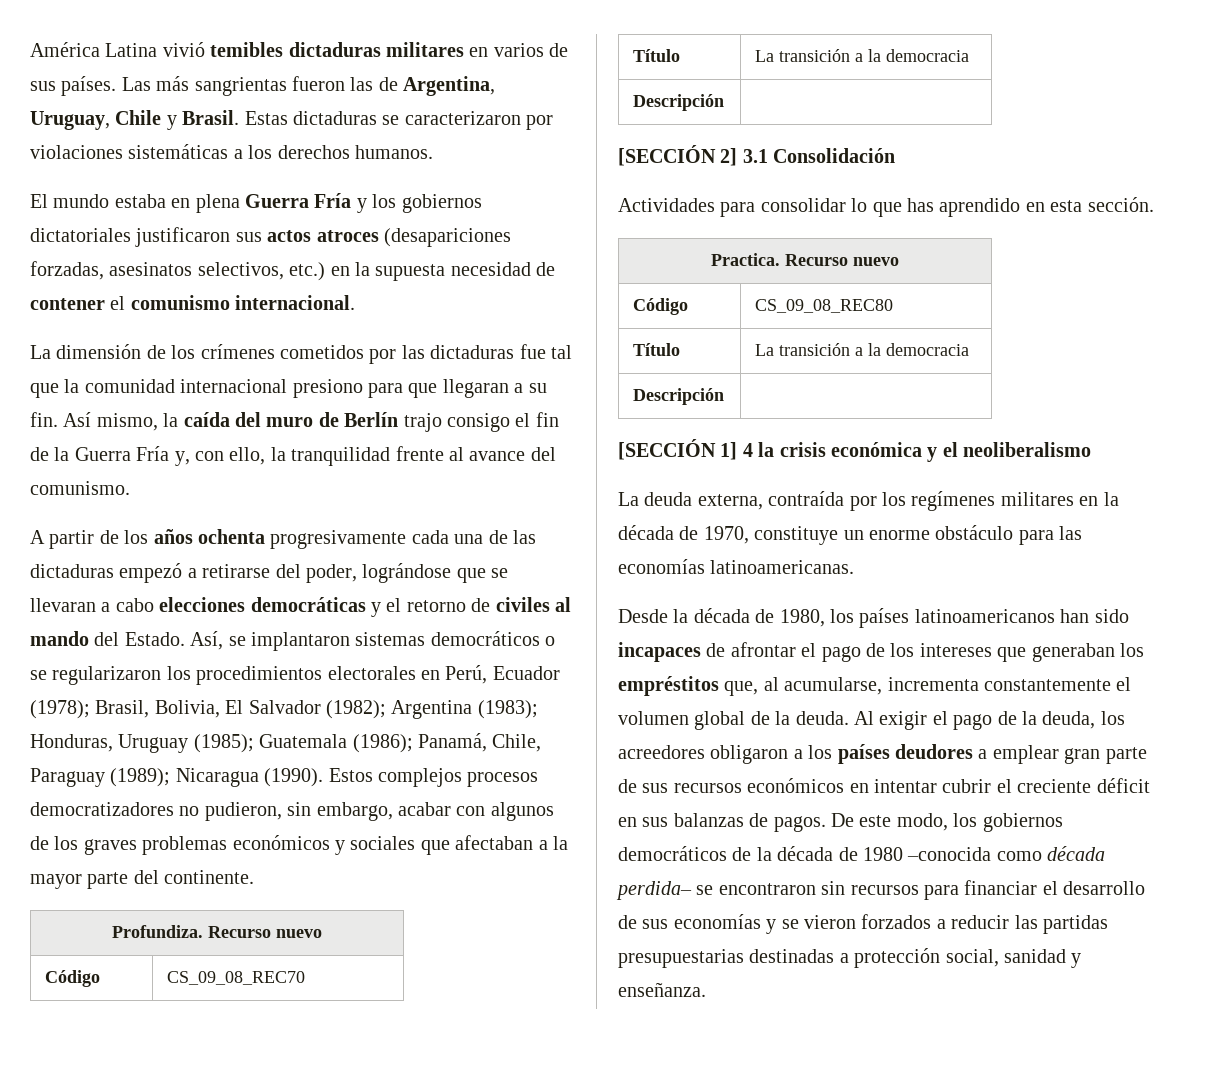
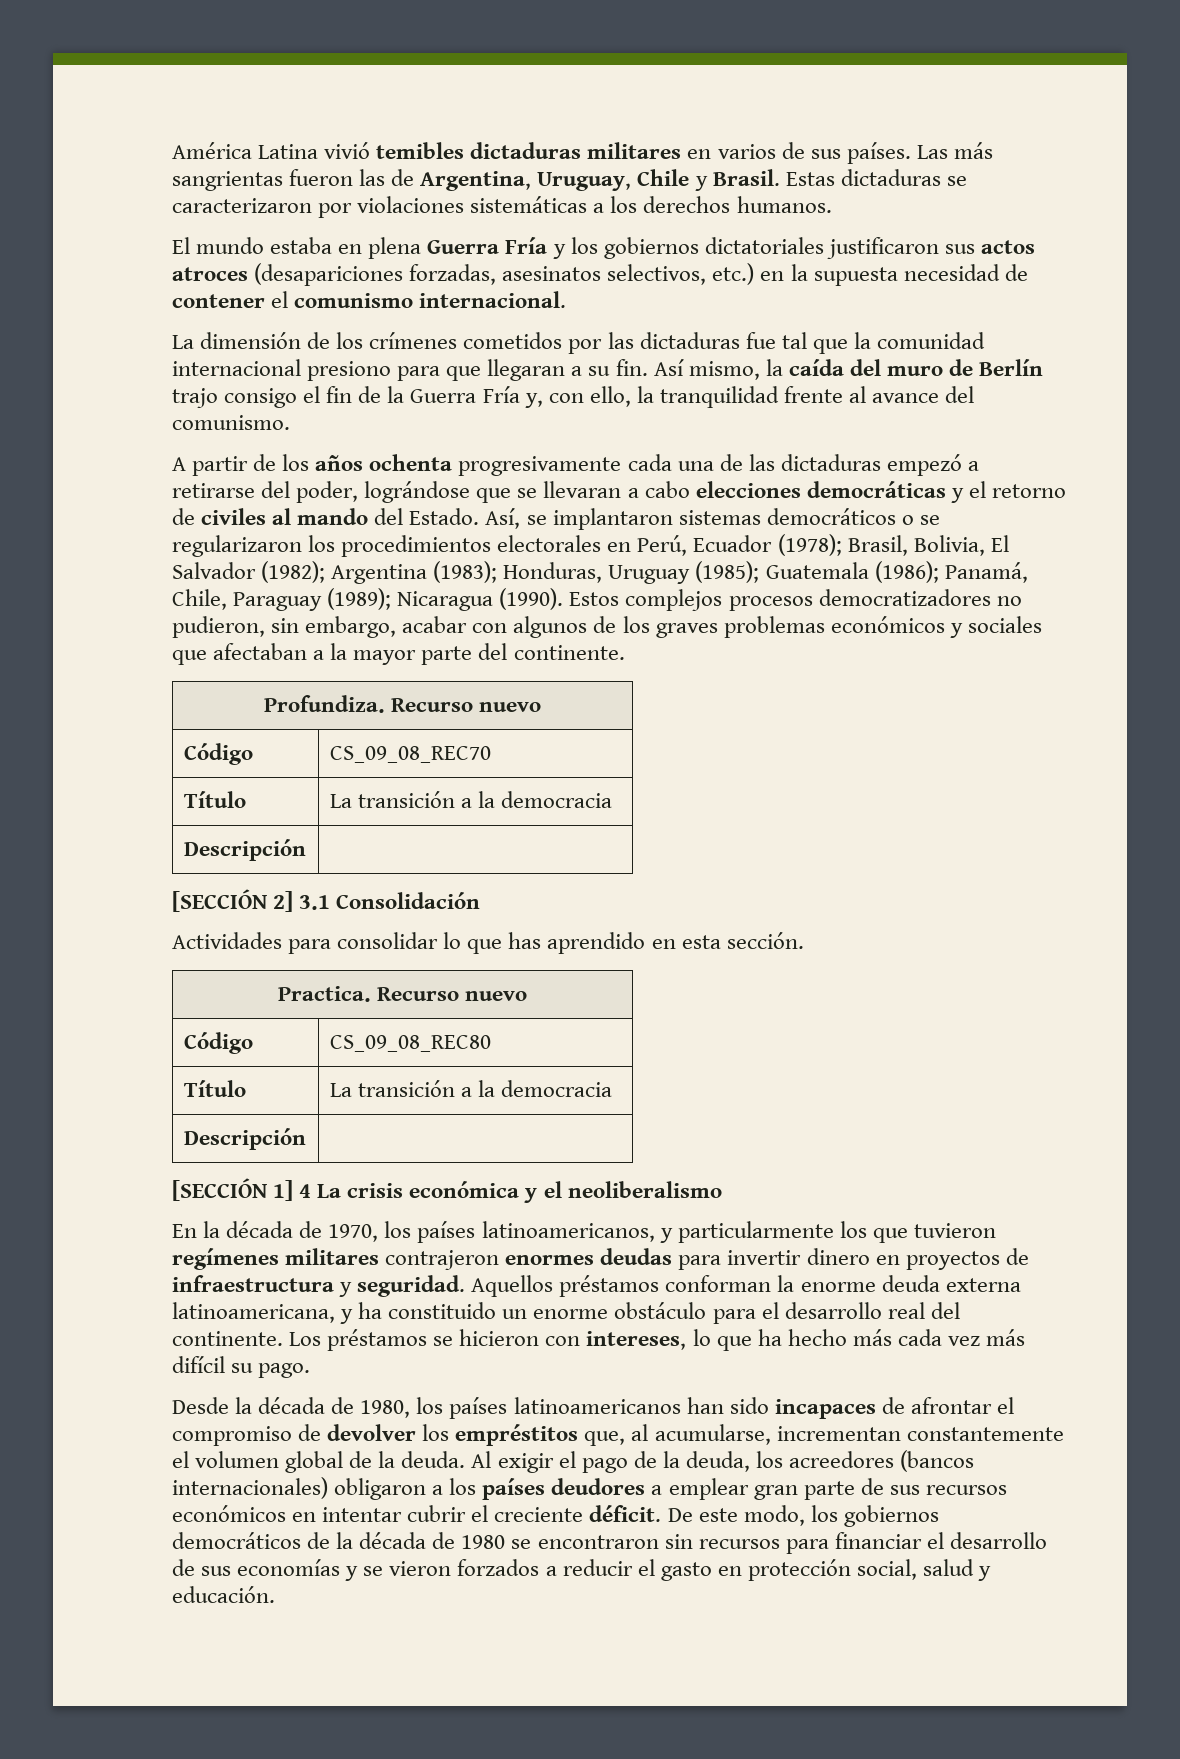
- [SECCIÓN 1] 4 la crisis económica y el neoliberalismo
+ [SECCIÓN 1] 4 La crisis económica y el neoliberalismo
- La deuda externa, contraída por los regímenes militares en la década de 1970, constituye un enorme obstáculo para las economías latinoamericanas.
+ En la década de 1970, los países latinoamericanos, y particularmente los que tuvieron regímenes militares contrajeron enormes deudas para invertir dinero en proyectos de infraestructura y seguridad. Aquellos préstamos conforman la enorme deuda externa latinoamericana, y ha constituido un enorme obstáculo para el desarrollo real del continente. Los préstamos se hicieron con intereses, lo que ha hecho más cada vez más difícil su pago.
- Desde la década de 1980, los países latinoamericanos han sido incapaces de afrontar el pago de los intereses que generaban los empréstitos que, al acumularse, incrementa constantemente el volumen global de la deuda.
+ Desde la década de 1980, los países latinoamericanos han sido incapaces de afrontar el compromiso de devolver los empréstitos que, al acumularse, incrementan constantemente el volumen global de la deuda.
- Al exigir el pago de la deuda, los acreedores obligaron a los países deudores a emplear gran parte de sus recursos económicos en intentar cubrir el creciente déficit en sus balanzas de pagos.
+ Al exigir el pago de la deuda, los acreedores (bancos internacionales) obligaron a los países deudores a emplear gran parte de sus recursos económicos en intentar cubrir el creciente déficit.
- De este modo, los gobiernos democráticos de la década de 1980 –conocida como década perdida– se encontraron sin recursos para financiar el desarrollo de sus economías y se vieron forzados a reducir las partidas presupuestarias destinadas a protección social, sanidad y enseñanza.
+ De este modo, los gobiernos democráticos de la década de 1980 se encontraron sin recursos para financiar el desarrollo de sus economías y se vieron forzados a reducir el gasto en protección social, salud y educación.

